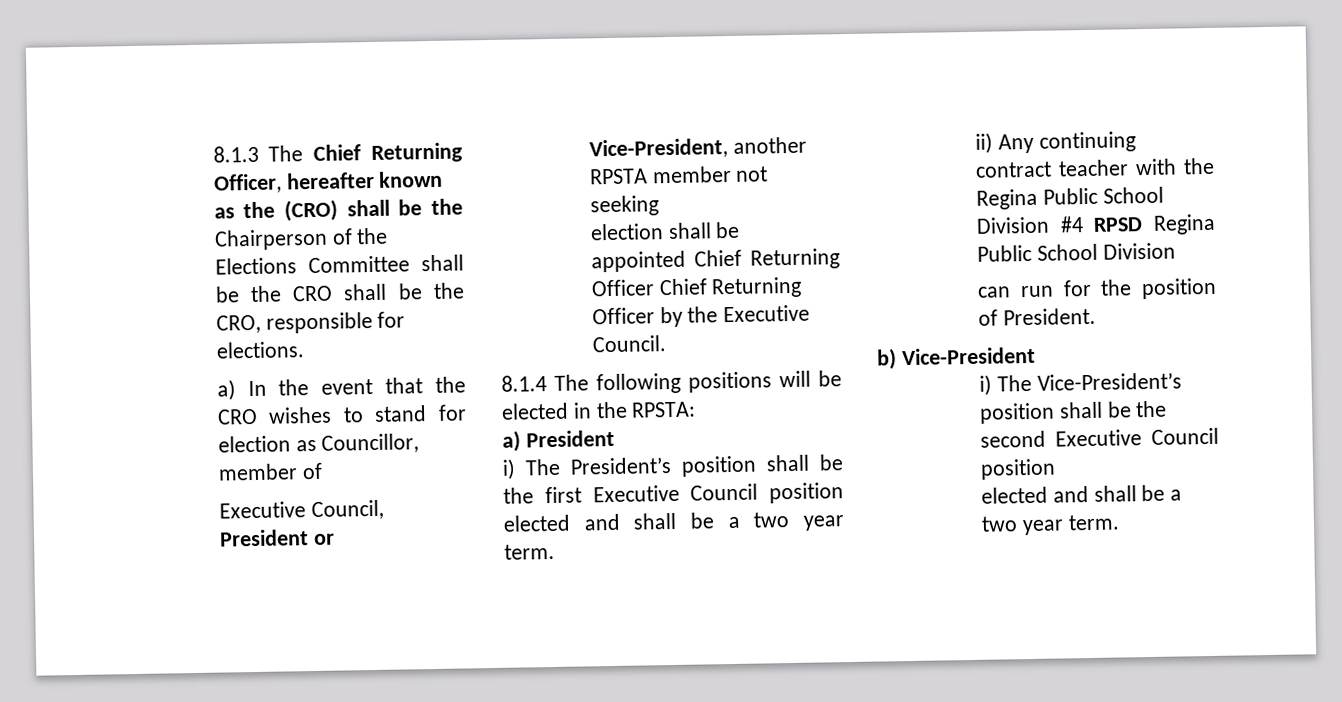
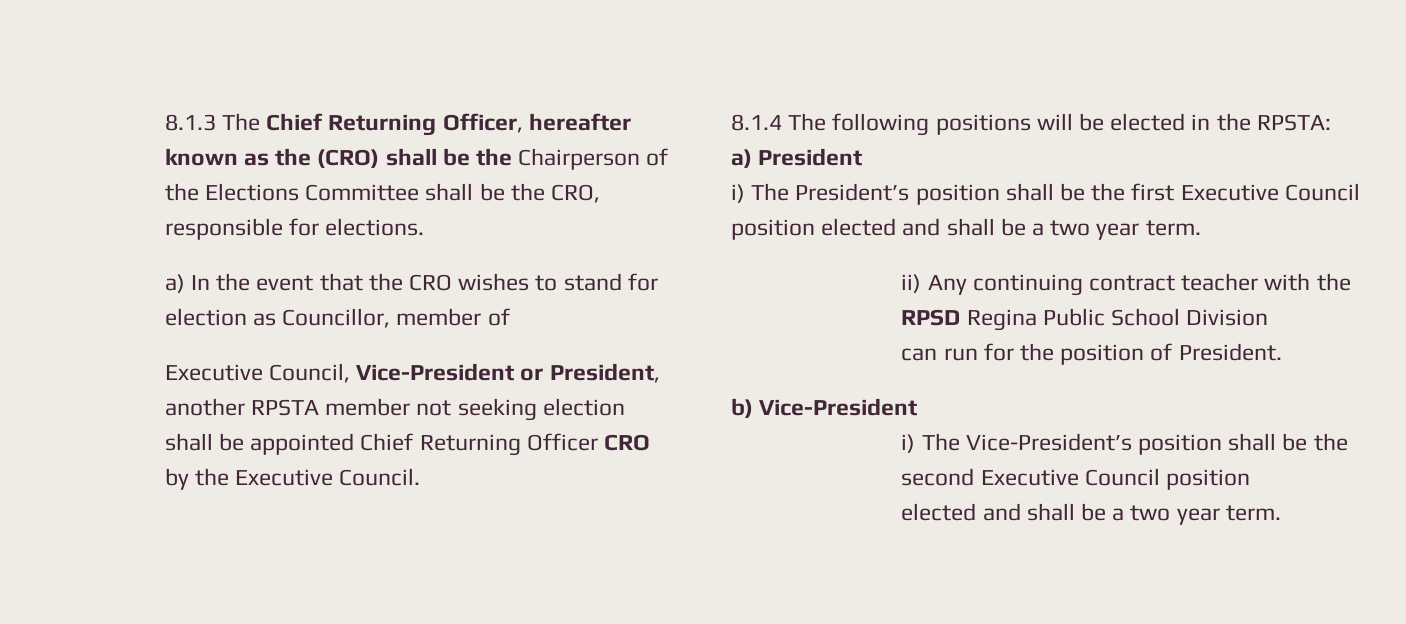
- 8.1.3 The Chief Returning Officer, hereafter known as the (CRO) shall be the Chairperson of the Elections Committee shall be the CRO shall be the CRO, responsible for elections.
+ 8.1.3 The Chief Returning Officer, hereafter known as the (CRO) shall be the Chairperson of the Elections Committee shall be the CRO, responsible for elections.
- Executive Council, President or Vice-President, another RPSTA member not seeking
- election shall be appointed Chief Returning Officer Chief Returning Officer by the Executive Council.
+ Executive Council, Vice-President or President, another RPSTA member not seeking election shall be appointed Chief Returning Officer CRO by the Executive Council.
- ii) Any continuing contract teacher with the Regina Public School Division #4 RPSD Regina Public School Division
+ ii) Any continuing contract teacher with the RPSD Regina Public School Division

